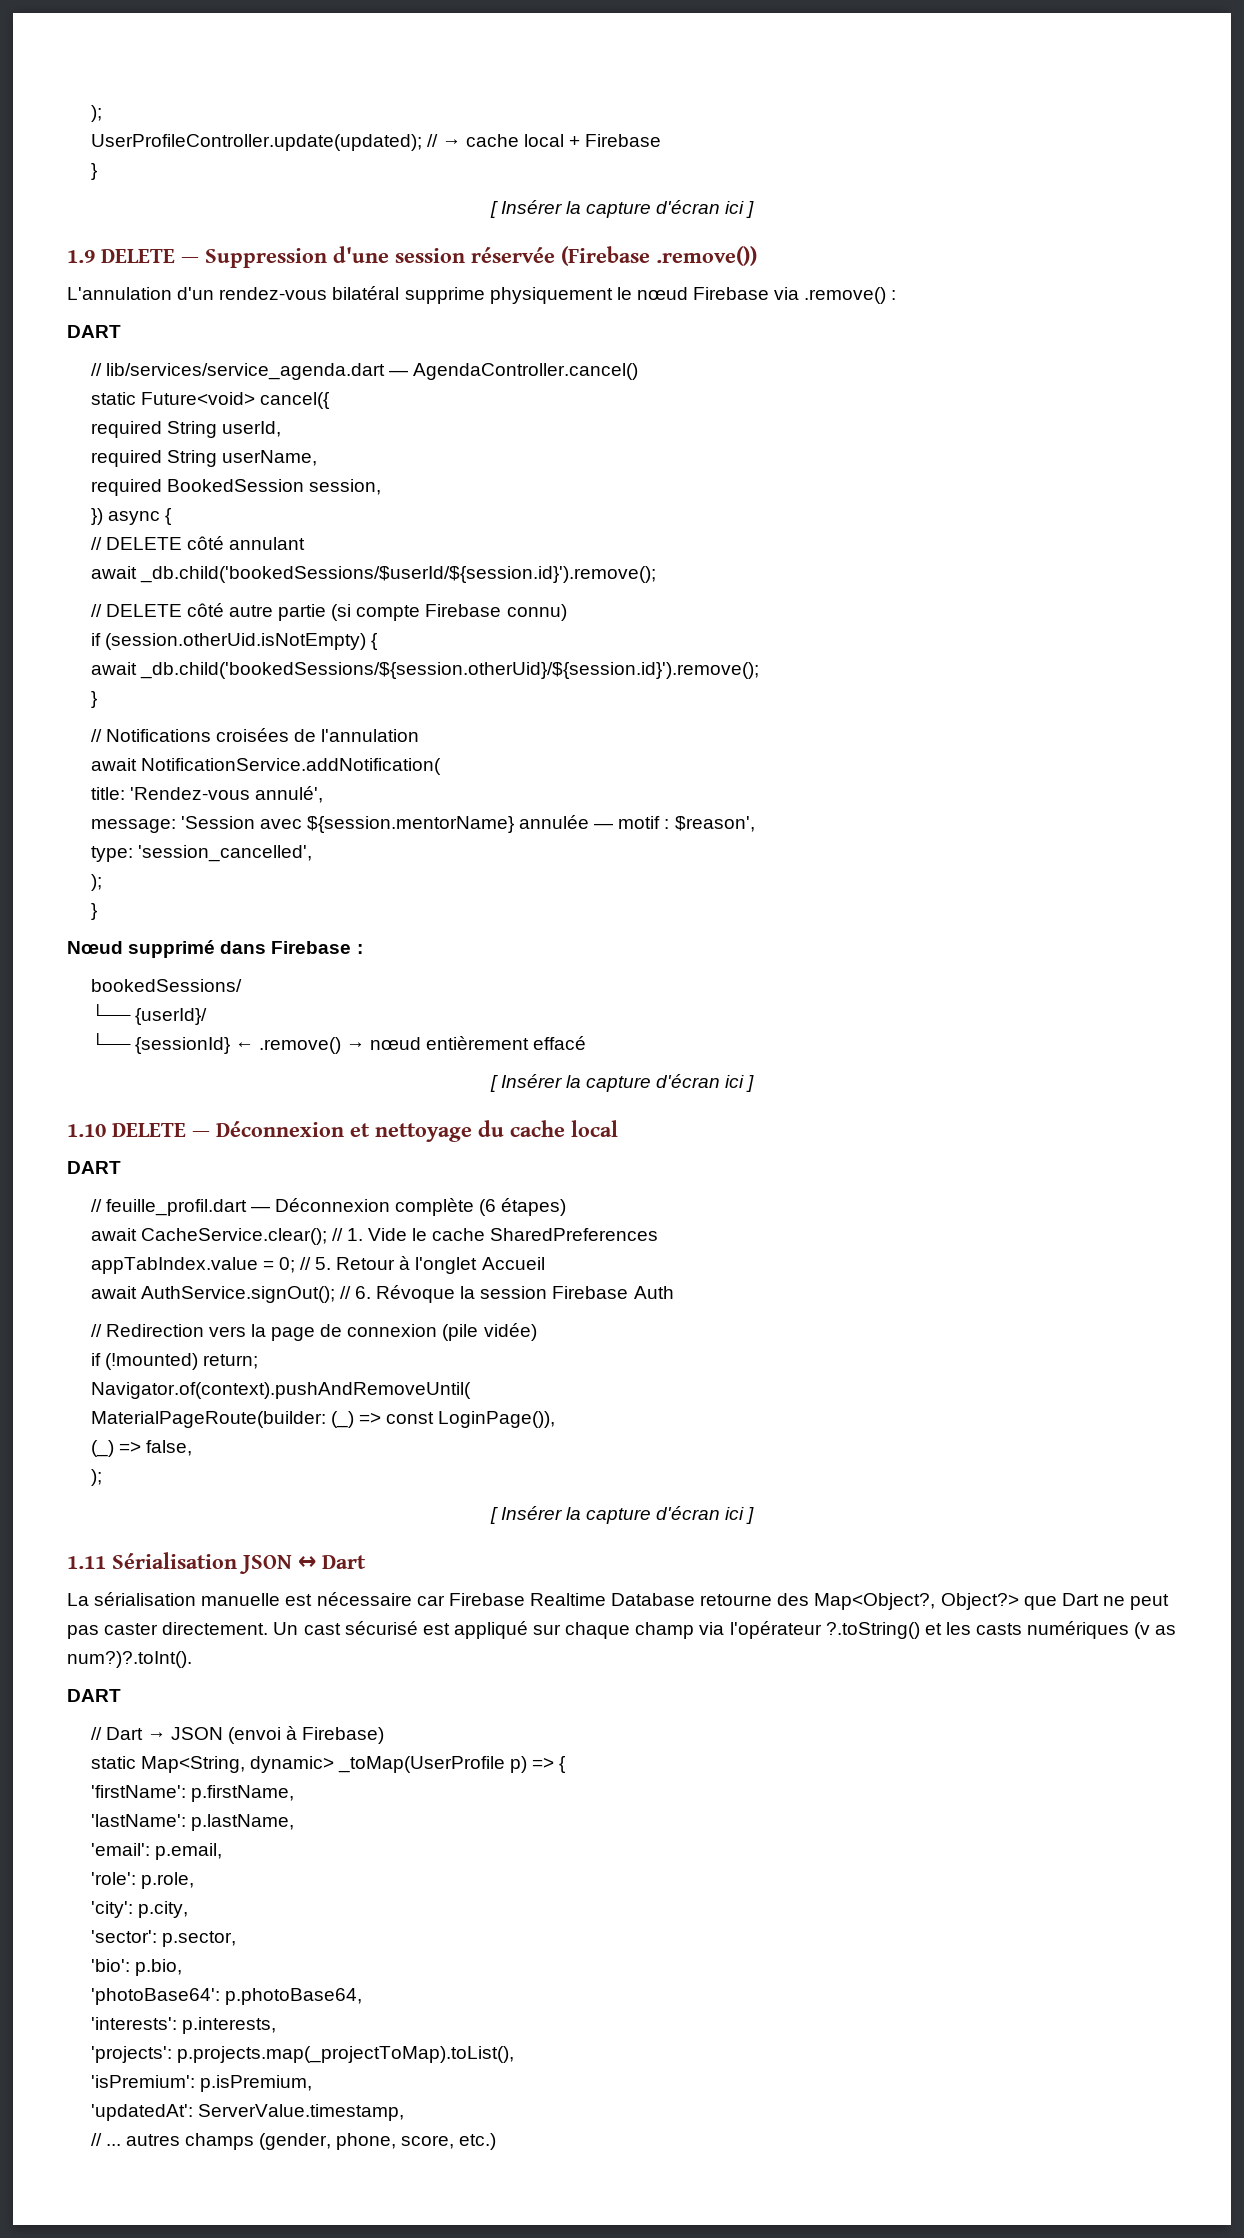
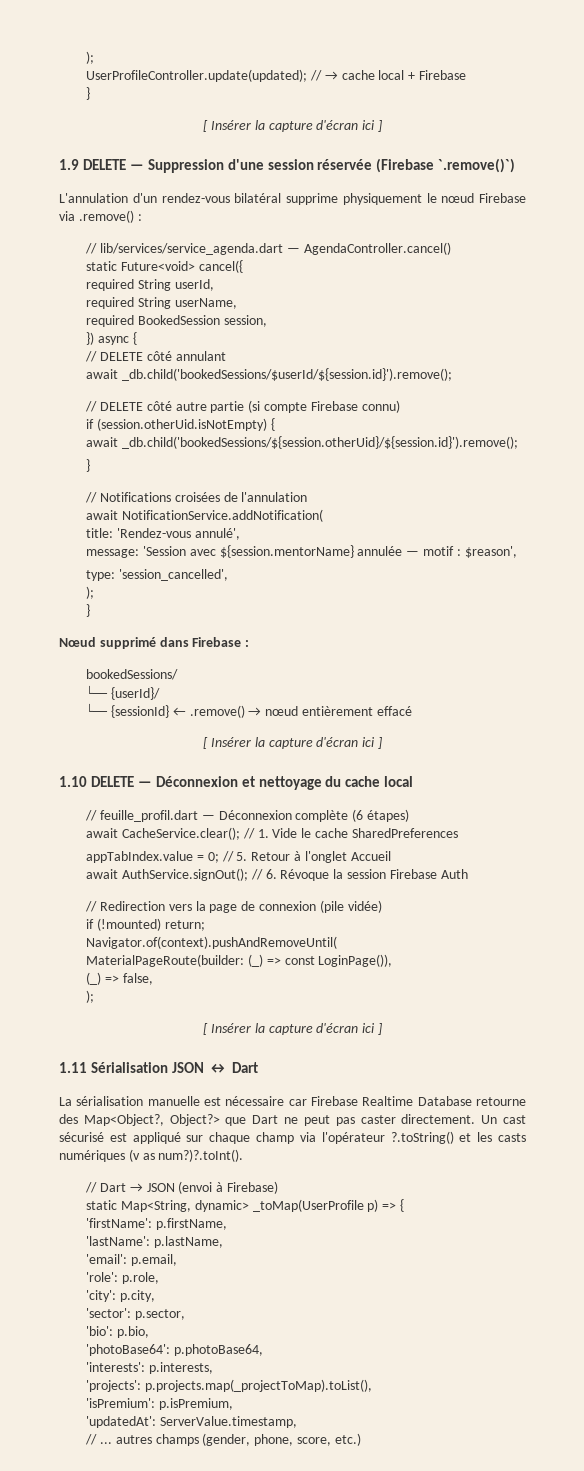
- 1.9 DELETE — Suppression d'une session réservée (Firebase .remove())
+ 1.9 DELETE — Suppression d'une session réservée (Firebase `.remove()`)
  L'annulation d'un rendez-vous bilatéral supprime physiquement le nœud Firebase via .remove() :
- DART
  1.10 DELETE — Déconnexion et nettoyage du cache local
- DART
  Un cast sécurisé est appliqué sur chaque champ via l'opérateur ?.toString() et les casts numériques (v as num?)?.toInt().
- DART

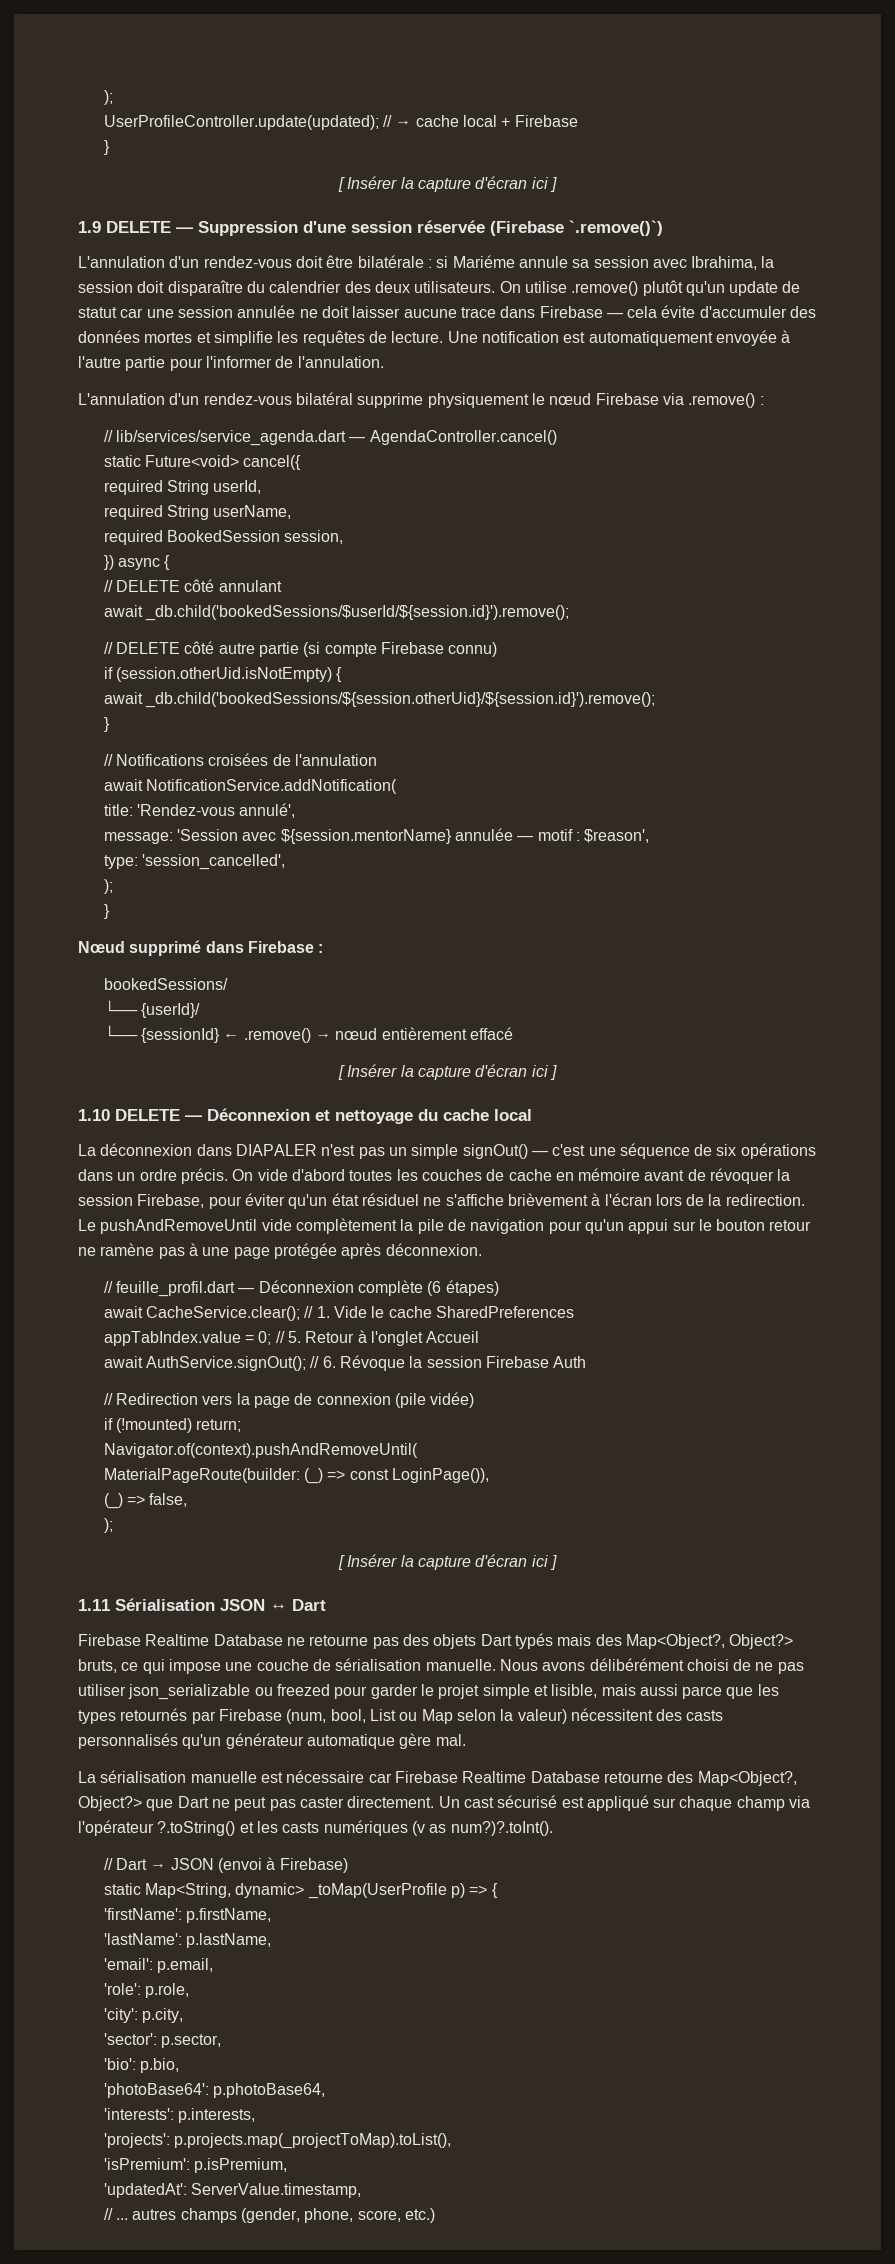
+ L'annulation d'un rendez-vous doit être bilatérale : si Mariéme annule sa session avec Ibrahima, la session doit disparaître du calendrier des deux utilisateurs. On utilise .remove() plutôt qu'un update de statut car une session annulée ne doit laisser aucune trace dans Firebase — cela évite d'accumuler des données mortes et simplifie les requêtes de lecture. Une notification est automatiquement envoyée à l'autre partie pour l'informer de l'annulation.
+ La déconnexion dans DIAPALER n'est pas un simple signOut() — c'est une séquence de six opérations dans un ordre précis. On vide d'abord toutes les couches de cache en mémoire avant de révoquer la session Firebase, pour éviter qu'un état résiduel ne s'affiche brièvement à l'écran lors de la redirection. Le pushAndRemoveUntil vide complètement la pile de navigation pour qu'un appui sur le bouton retour ne ramène pas à une page protégée après déconnexion.
+ Firebase Realtime Database ne retourne pas des objets Dart typés mais des Map<Object?, Object?> bruts, ce qui impose une couche de sérialisation manuelle. Nous avons délibérément choisi de ne pas utiliser json_serializable ou freezed pour garder le projet simple et lisible, mais aussi parce que les types retournés par Firebase (num, bool, List ou Map selon la valeur) nécessitent des casts personnalisés qu'un générateur automatique gère mal.

